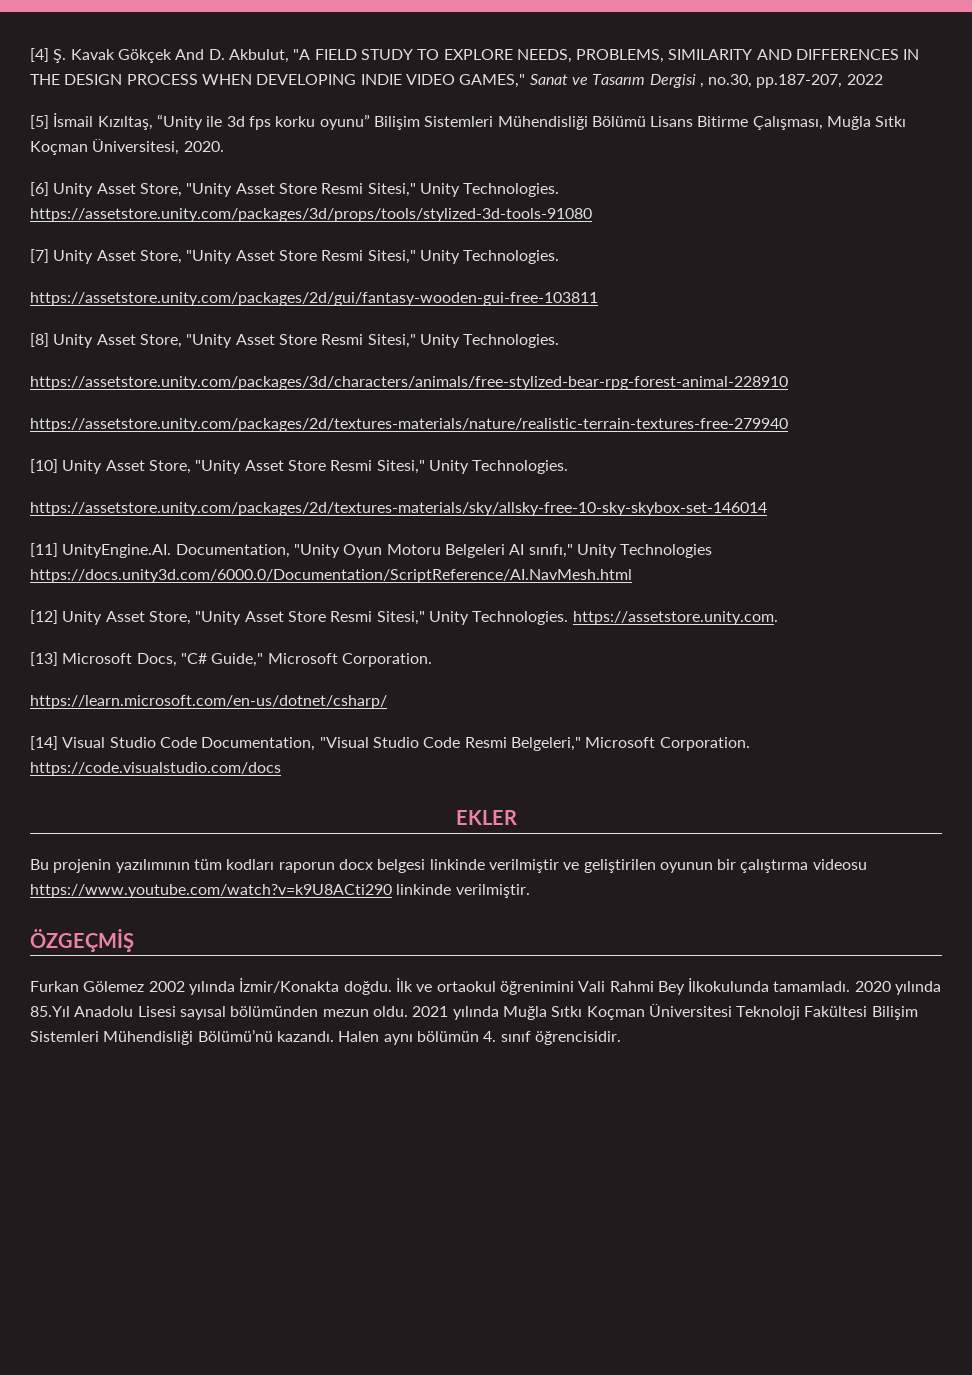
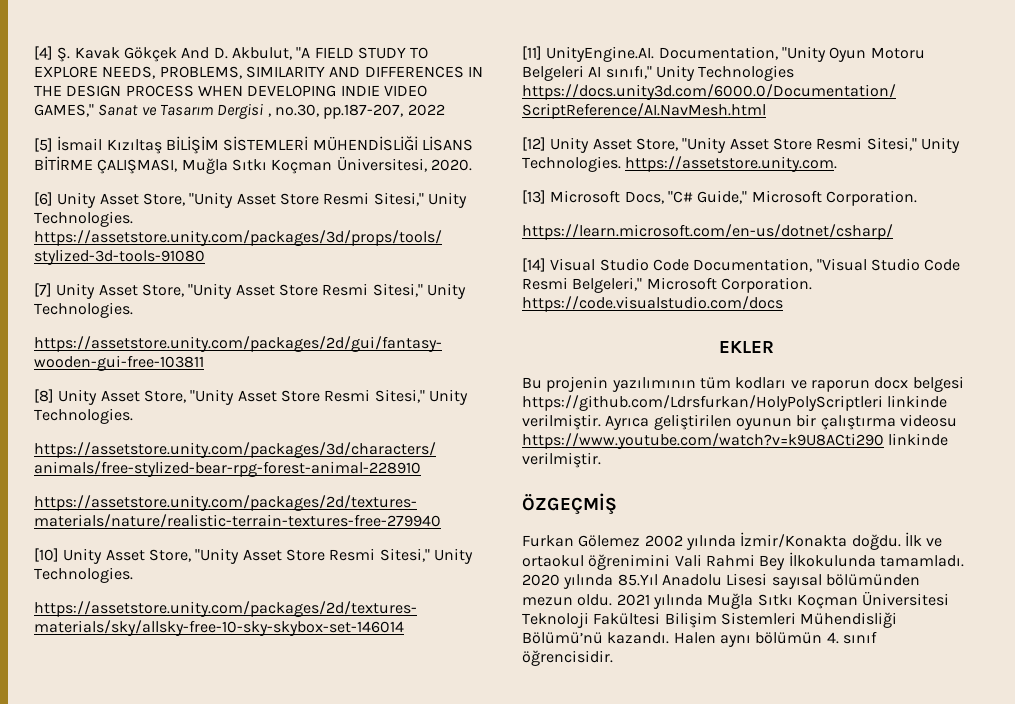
- [5] İsmail Kızıltaş, “Unity ile 3d fps korku oyunu” Bilişim Sistemleri Mühendisliği Bölümü Lisans Bitirme Çalışması, Muğla Sıtkı Koçman Üniversitesi, 2020.
+ [5] İsmail Kızıltaş BİLİŞİM SİSTEMLERİ MÜHENDİSLİĞİ LİSANS BİTİRME ÇALIŞMASI, Muğla Sıtkı Koçman Üniversitesi, 2020.
- Bu projenin yazılımının tüm kodları raporun docx belgesi linkinde verilmiştir ve geliştirilen oyunun bir çalıştırma videosu https://www.youtube.com/watch?v=k9U8ACti290 linkinde verilmiştir.
+ Bu projenin yazılımının tüm kodları ve raporun docx belgesi https://github.com/Ldrsfurkan/HolyPolyScriptleri linkinde verilmiştir. Ayrıca geliştirilen oyunun bir çalıştırma videosu https://www.youtube.com/watch?v=k9U8ACti290 linkinde verilmiştir.

